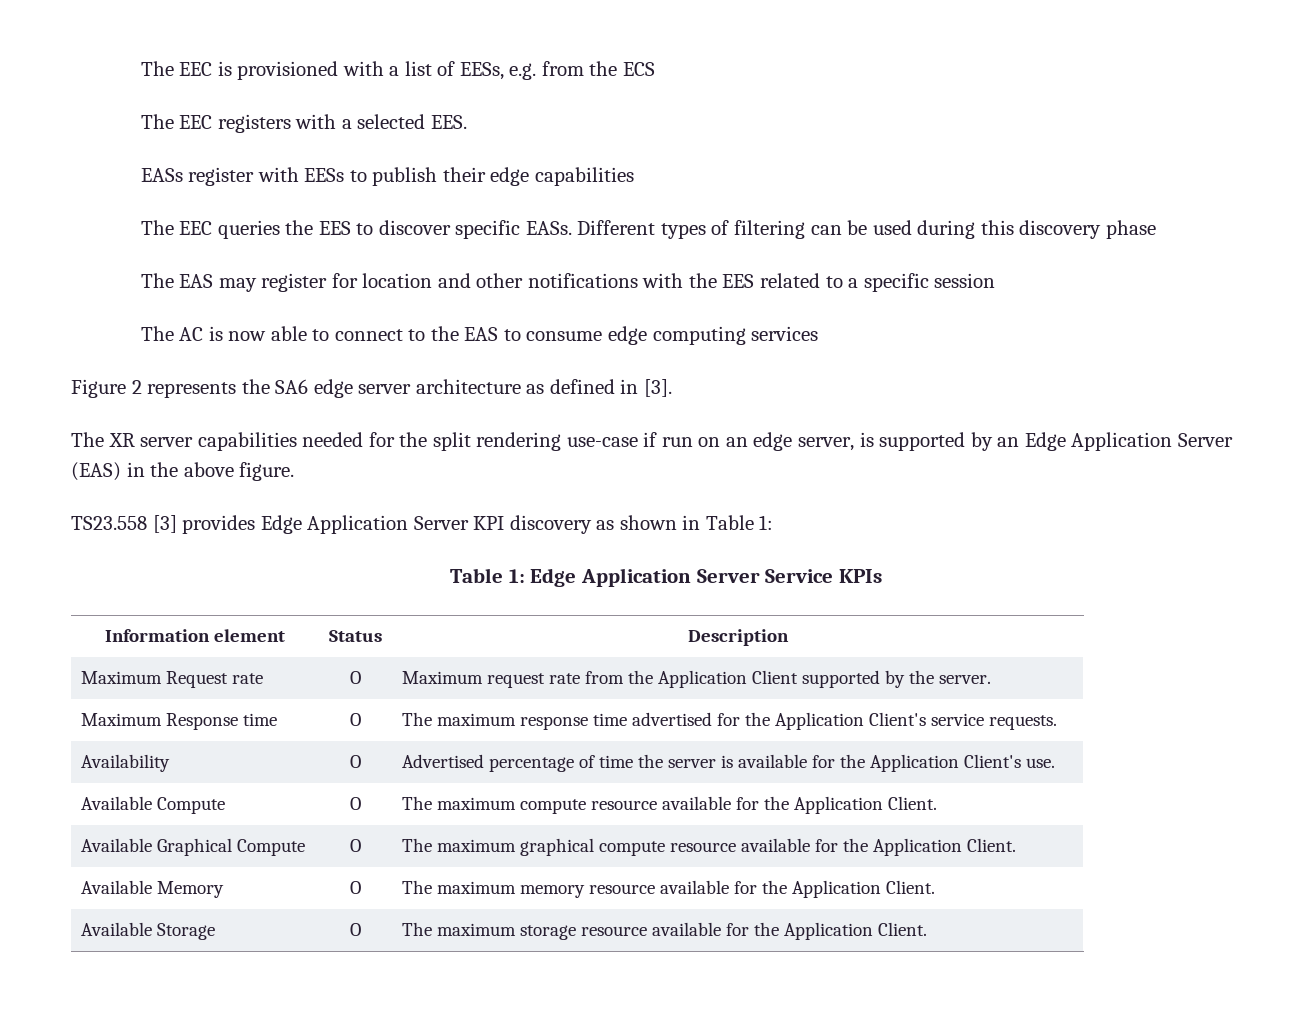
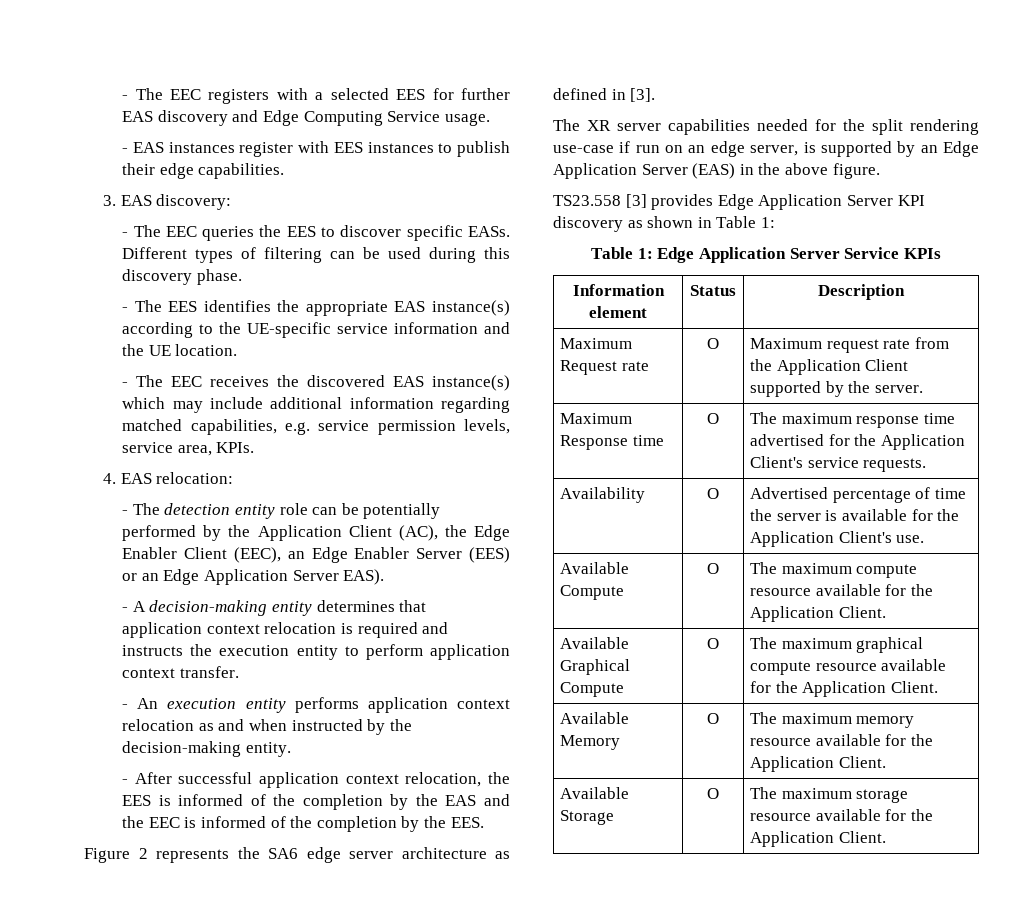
- The EEC is provisioned with a list of EESs, e.g. from the ECS
- The EEC registers with a selected EES.
- EASs register with EESs to publish their edge capabilities
- The EEC queries the EES to discover specific EASs.
+ - The EEC registers with a selected EES for further EAS discovery and Edge Computing Service usage.
+ - EAS instances register with EES instances to publish their edge capabilities.
+ 3. EAS discovery:
+ - The EEC queries the EES to discover specific EASs.
- Different types of filtering can be used during this discovery phase
- The EAS may register for location and other notifications with the EES related to a specific session
- The AC is now able to connect to the EAS to consume edge computing services
+ Different types of filtering can be used during this discovery phase.
+ - The EES identifies the appropriate EAS instance(s) according to the UE-specific service information and the UE location.
+ - The EEC receives the discovered EAS instance(s) which may include additional information regarding matched capabilities, e.g. service permission levels, service area, KPIs.
+ 4. EAS relocation:
+ - The detection entity role can be potentially performed by the Application Client (AC), the Edge Enabler Client (EEC), an Edge Enabler Server (EES) or an Edge Application Server EAS).
+ - A decision-making entity determines that application context relocation is required and instructs the execution entity to perform application context transfer.
+ - An execution entity performs application context relocation as and when instructed by the decision-making entity.
+ - After successful application context relocation, the EES is informed of the completion by the EAS and the EEC is informed of the completion by the EES.

